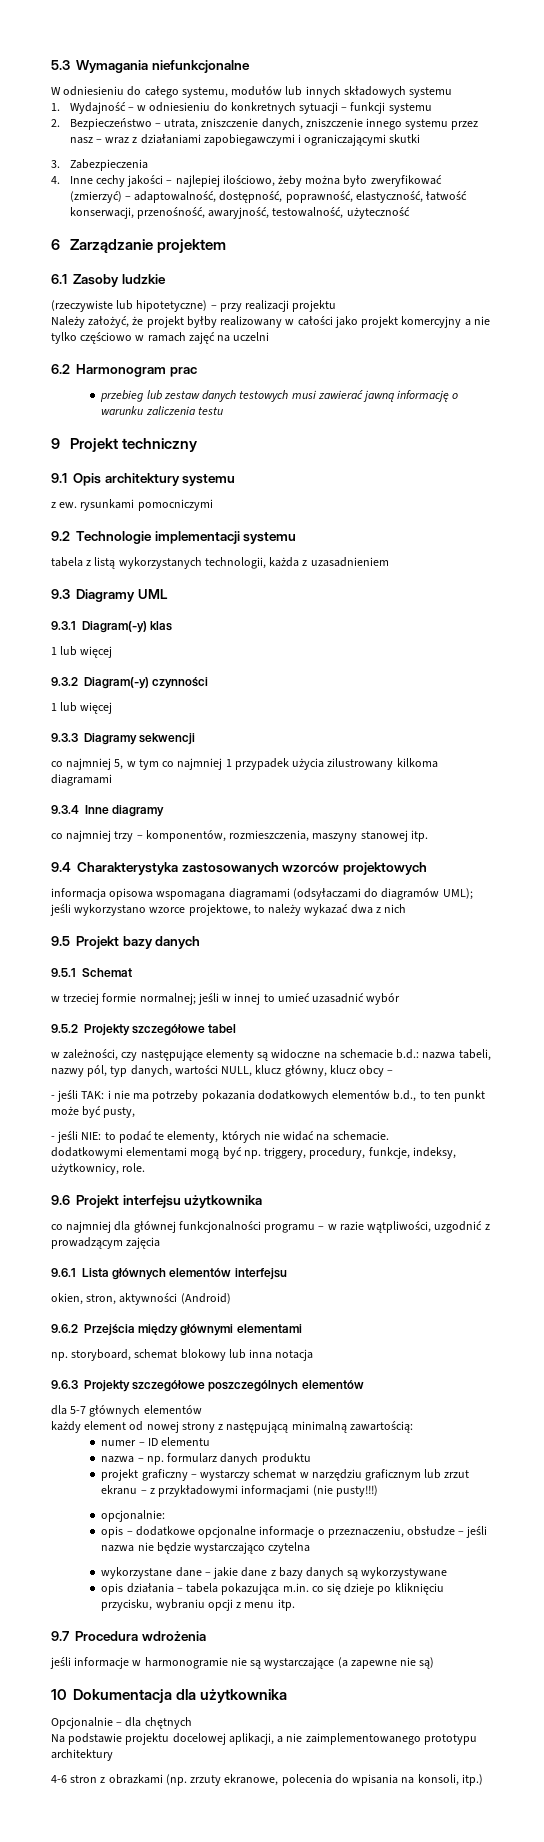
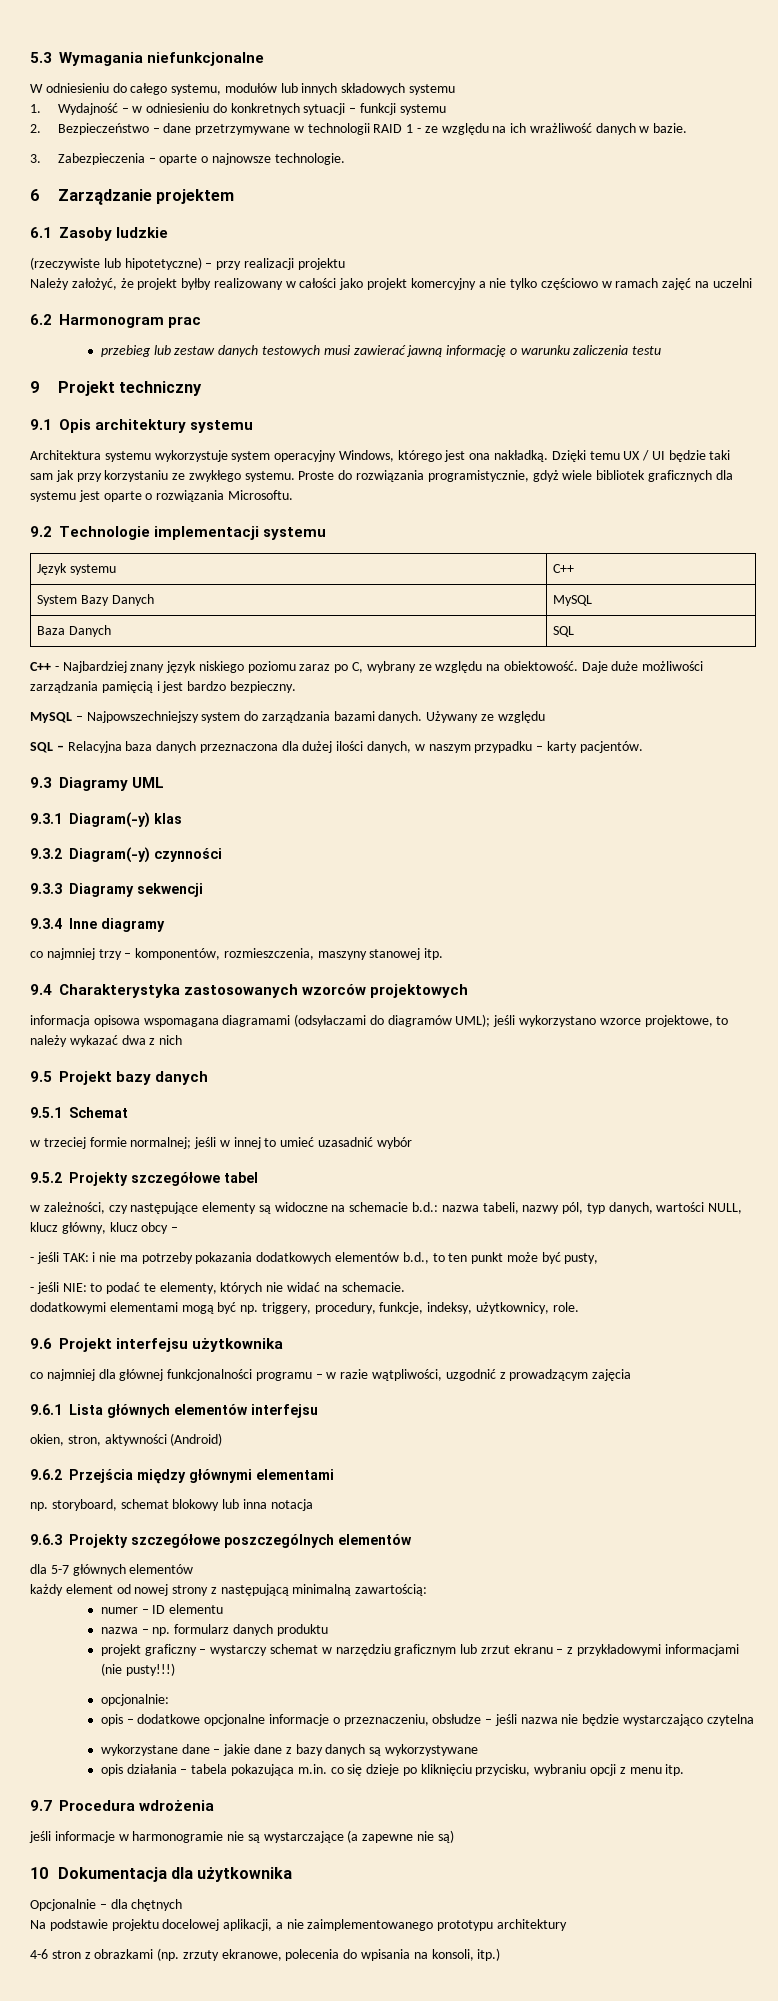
- 2. Bezpieczeństwo – utrata, zniszczenie danych, zniszczenie innego systemu przez nasz – wraz z działaniami zapobiegawczymi i ograniczającymi skutki
- 3. Zabezpieczenia
- 4. Inne cechy jakości – najlepiej ilościowo, żeby można było zweryfikować (zmierzyć) – adaptowalność, dostępność, poprawność, elastyczność, łatwość konserwacji, przenośność, awaryjność, testowalność, użyteczność
+ 2. Bezpieczeństwo – dane przetrzymywane w technologii RAID 1 - ze względu na ich wrażliwość danych w bazie.
+ 3. Zabezpieczenia – oparte o najnowsze technologie.
- z ew. rysunkami pomocniczymi
+ Architektura systemu wykorzystuje system operacyjny Windows, którego jest ona nakładką. Dzięki temu UX / UI będzie taki sam jak przy korzystaniu ze zwykłego systemu. Proste do rozwiązania programistycznie, gdyż wiele bibliotek graficznych dla systemu jest oparte o rozwiązania Microsoftu.
  9.2 Technologie implementacji systemu
- tabela z listą wykorzystanych technologii, każda z uzasadnieniem
+ Język systemu | C++
+ System Bazy Danych | MySQL
+ Baza Danych | SQL
+ C++ - Najbardziej znany język niskiego poziomu zaraz po C, wybrany ze względu na obiektowość. Daje duże możliwości zarządzania pamięcią i jest bardzo bezpieczny.
+ MySQL – Najpowszechniejszy system do zarządzania bazami danych. Używany ze względu
+ SQL – Relacyjna baza danych przeznaczona dla dużej ilości danych, w naszym przypadku – karty pacjentów.
  9.3.1 Diagram(-y) klas
- 1 lub więcej
  9.3.2 Diagram(-y) czynności
- 1 lub więcej
- co najmniej 5, w tym co najmniej 1 przypadek użycia zilustrowany kilkoma diagramami

